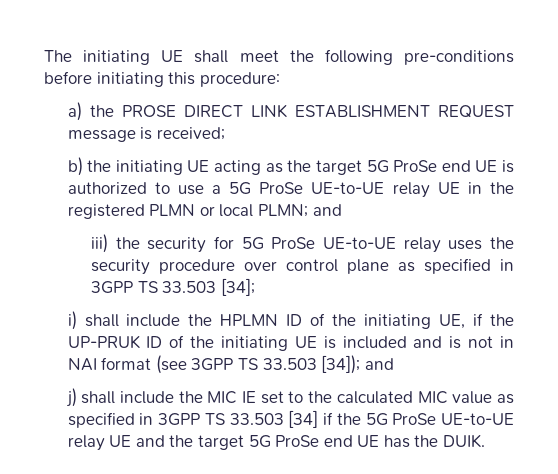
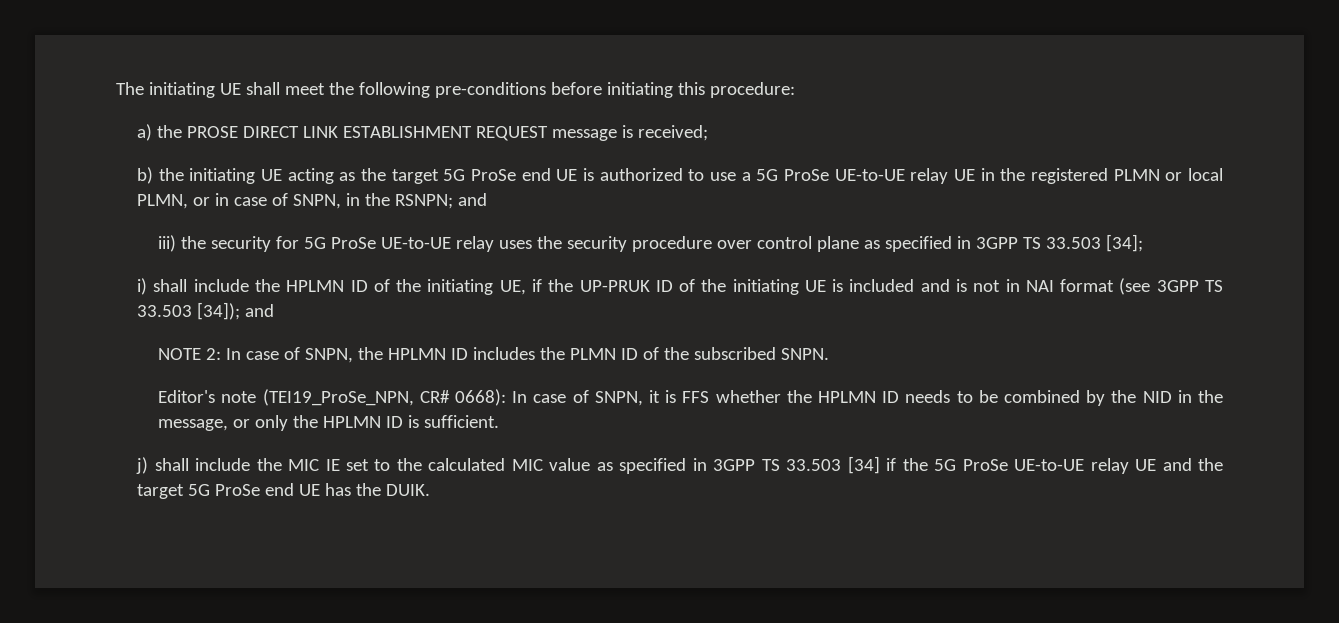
- b) the initiating UE acting as the target 5G ProSe end UE is authorized to use a 5G ProSe UE-to-UE relay UE in the registered PLMN or local PLMN; and
+ b) the initiating UE acting as the target 5G ProSe end UE is authorized to use a 5G ProSe UE-to-UE relay UE in the registered PLMN or local PLMN, or in case of SNPN, in the RSNPN; and
+ NOTE 2: In case of SNPN, the HPLMN ID includes the PLMN ID of the subscribed SNPN.
+ Editor's note (TEI19_ProSe_NPN, CR# 0668): In case of SNPN, it is FFS whether the HPLMN ID needs to be combined by the NID in the message, or only the HPLMN ID is sufficient.

